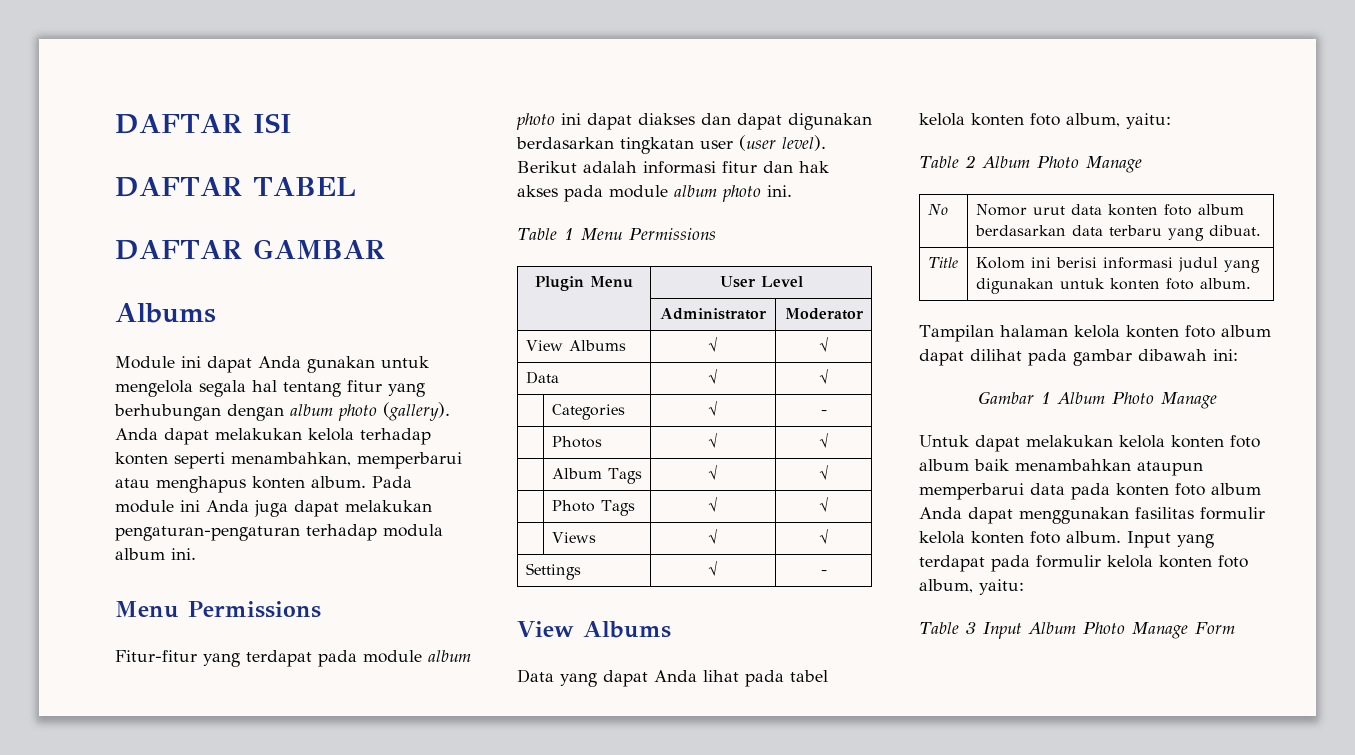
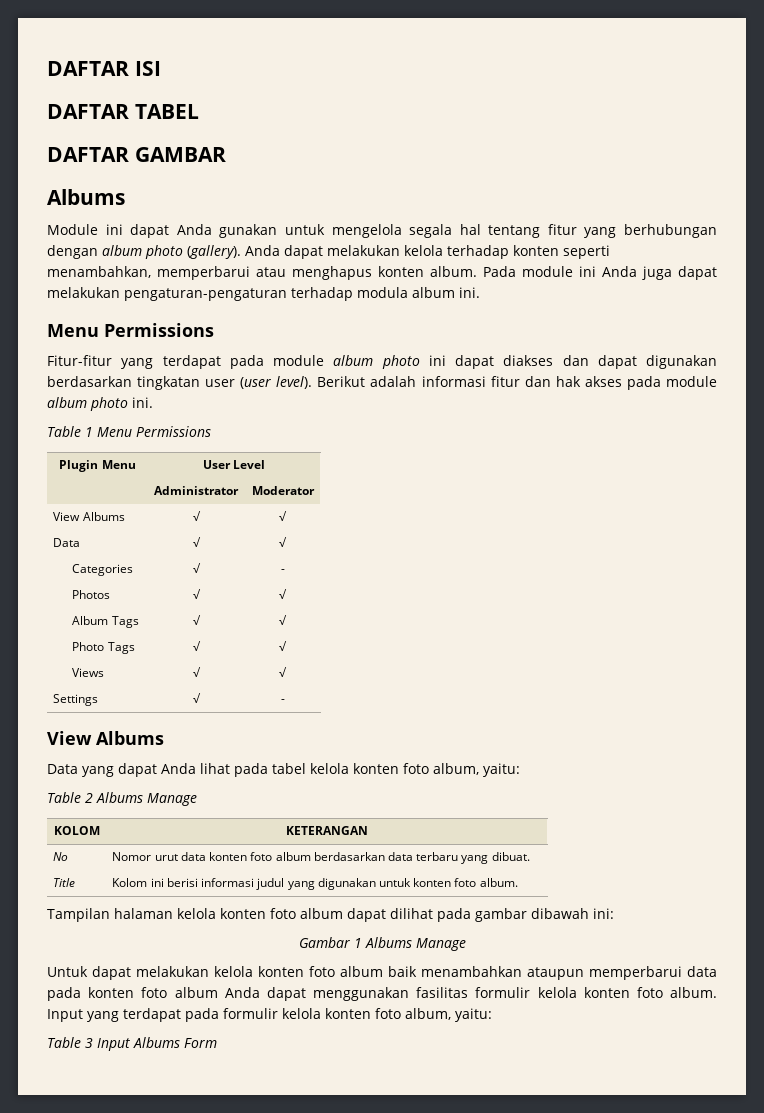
- Table 2 Album Photo Manage
+ Table 2 Albums Manage
+ KOLOM | KETERANGAN
- Gambar 1 Album Photo Manage
+ Gambar 1 Albums Manage
- Table 3 Input Album Photo Manage Form
+ Table 3 Input Albums Form

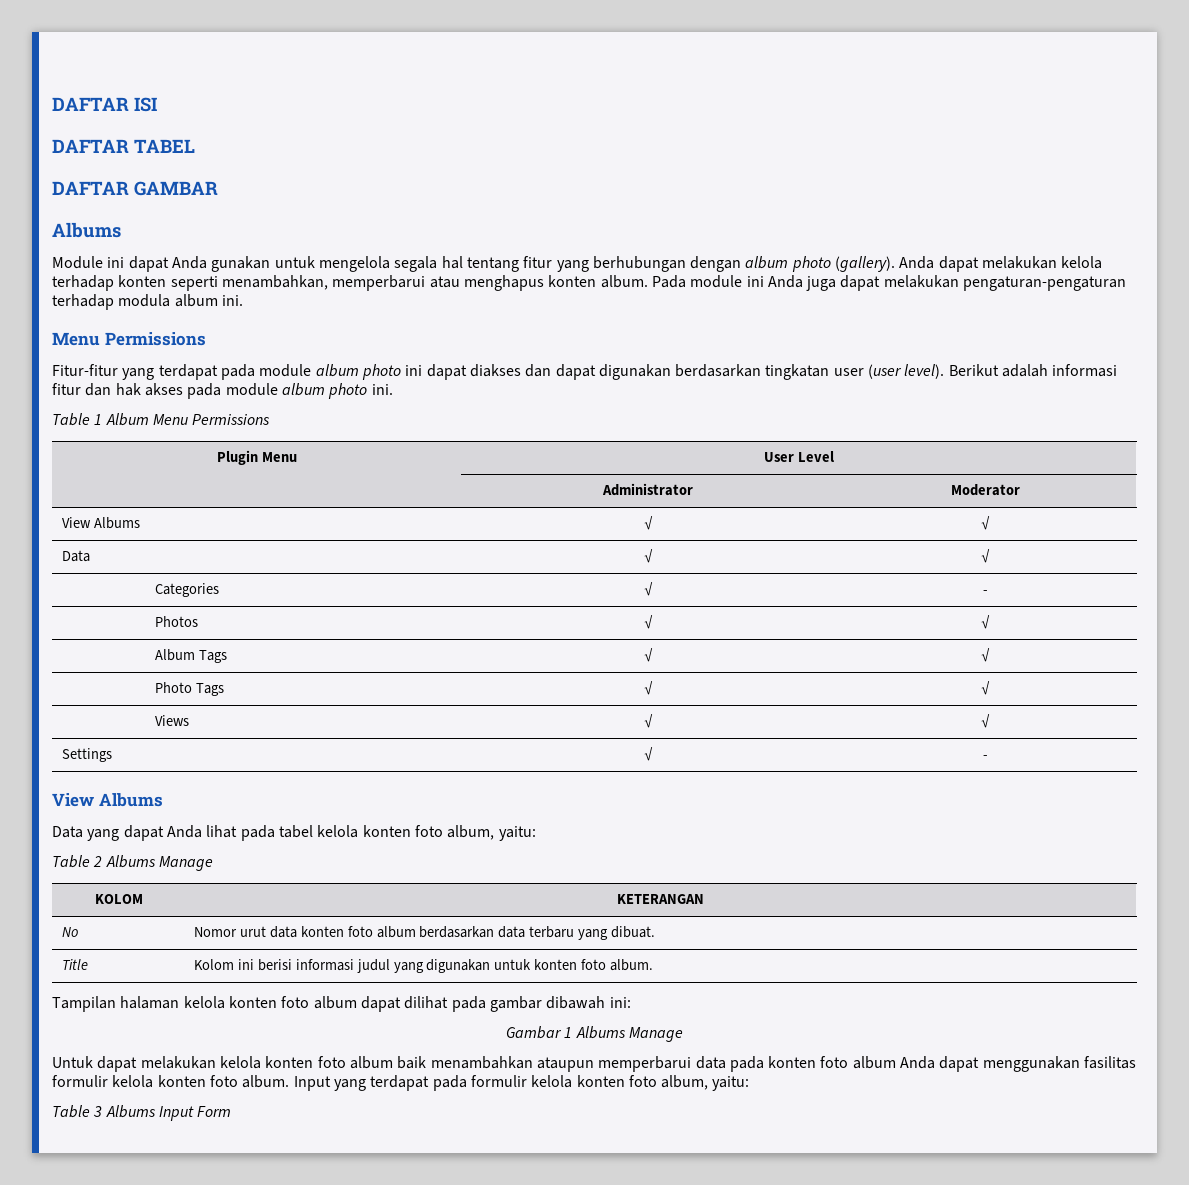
- Table 1 Menu Permissions
+ Table 1 Album Menu Permissions
- Table 3 Input Albums Form
+ Table 3 Albums Input Form

